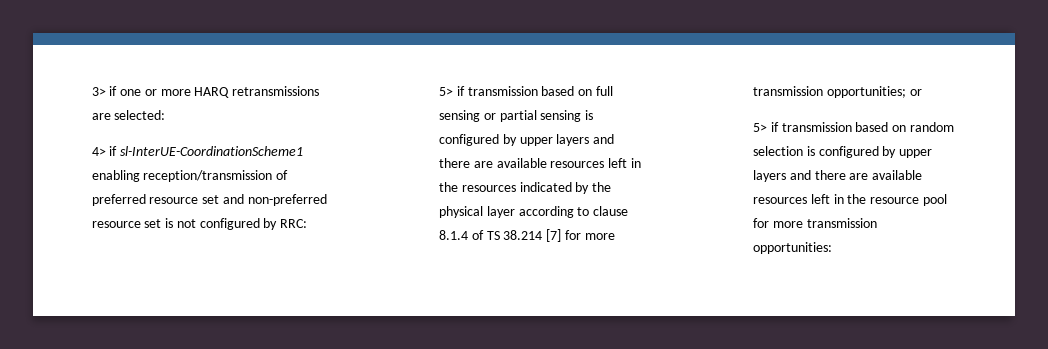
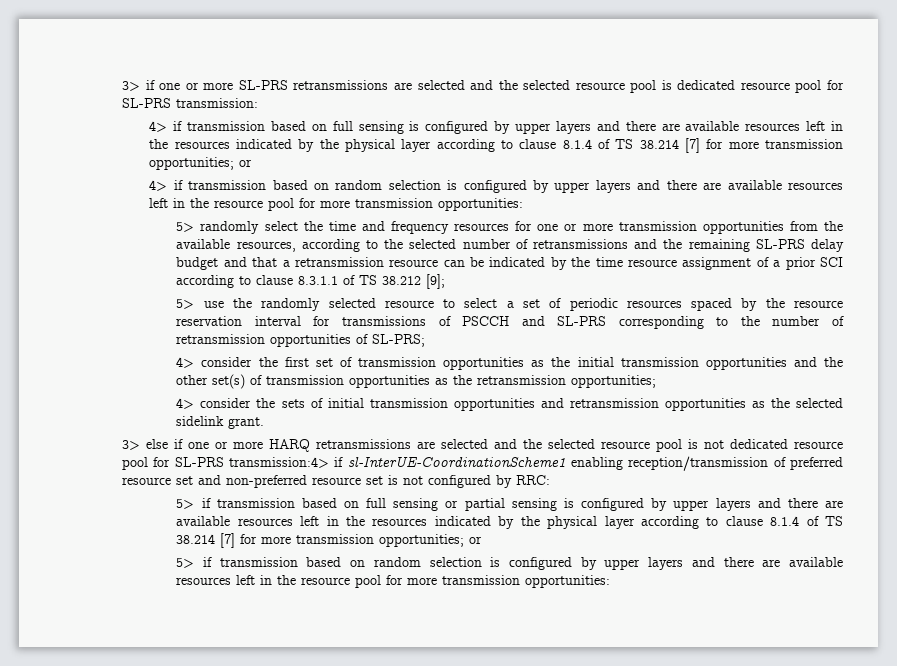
- 3> if one or more HARQ retransmissions are selected:
- 4> if sl-InterUE-CoordinationScheme1 enabling reception/transmission of preferred resource set and non-preferred resource set is not configured by RRC:
+ 3> if one or more SL-PRS retransmissions are selected and the selected resource pool is dedicated resource pool for SL-PRS transmission:
+ 4> if transmission based on full sensing is configured by upper layers and there are available resources left in the resources indicated by the physical layer according to clause 8.1.4 of TS 38.214 [7] for more transmission opportunities; or
+ 4> if transmission based on random selection is configured by upper layers and there are available resources left in the resource pool for more transmission opportunities:
+ 5> randomly select the time and frequency resources for one or more transmission opportunities from the available resources, according to the selected number of retransmissions and the remaining SL-PRS delay budget and that a retransmission resource can be indicated by the time resource assignment of a prior SCI according to clause 8.3.1.1 of TS 38.212 [9];
+ 5> use the randomly selected resource to select a set of periodic resources spaced by the resource reservation interval for transmissions of PSCCH and SL-PRS corresponding to the number of retransmission opportunities of SL-PRS;
+ 4> consider the first set of transmission opportunities as the initial transmission opportunities and the other set(s) of transmission opportunities as the retransmission opportunities;
+ 4> consider the sets of initial transmission opportunities and retransmission opportunities as the selected sidelink grant.
+ 3> else if one or more HARQ retransmissions are selected and the selected resource pool is not dedicated resource pool for SL-PRS transmission:4> if sl-InterUE-CoordinationScheme1 enabling reception/transmission of preferred resource set and non-preferred resource set is not configured by RRC:

